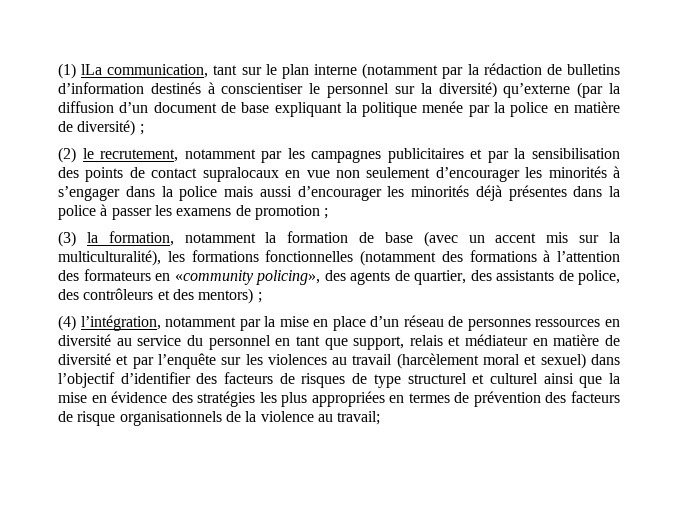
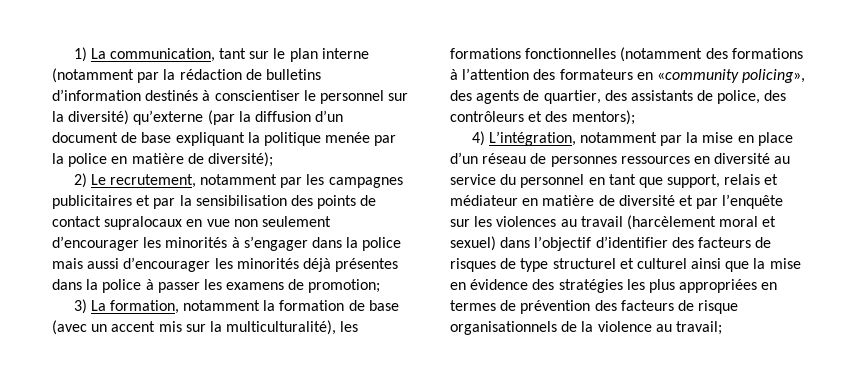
- (1) lLa communication, tant sur le plan interne (notamment par la rédaction de bulletins d’information destinés à conscientiser le personnel sur la diversité) qu’externe (par la diffusion d’un document de base expliquant la politique menée par la police en matière de diversité) ;
- (2) le recrutement, notamment par les campagnes publicitaires et par la sensibilisation des points de contact supralocaux en vue non seulement d’encourager les minorités à s’engager dans la police mais aussi d’encourager les minorités déjà présentes dans la police à passer les examens de promotion ;
- (3) la formation, notamment la formation de base (avec un accent mis sur la multiculturalité), les formations fonctionnelles (notamment des formations à l’attention des formateurs en «community policing», des agents de quartier, des assistants de police, des contrôleurs et des mentors) ;
- (4) l’intégration, notamment par la mise en place d’un réseau de personnes ressources en diversité au service du personnel en tant que support, relais et médiateur en matière de diversité et par l’enquête sur les violences au travail (harcèlement moral et sexuel) dans l’objectif d’identifier des facteurs de risques de type structurel et culturel ainsi que la mise en évidence des stratégies les plus appropriées en termes de prévention des facteurs de risque organisationnels de la violence au travail;
+ 1) La communication, tant sur le plan interne (notamment par la rédaction de bulletins d’information destinés à conscientiser le personnel sur la diversité) qu’externe (par la diffusion d’un document de base expliquant la politique menée par la police en matière de diversité);
+ 2) Le recrutement, notamment par les campagnes publicitaires et par la sensibilisation des points de contact supralocaux en vue non seulement d’encourager les minorités à s’engager dans la police mais aussi d’encourager les minorités déjà présentes dans la police à passer les examens de promotion;
+ 3) La formation, notamment la formation de base (avec un accent mis sur la multiculturalité), les formations fonctionnelles (notamment des formations à l’attention des formateurs en «community policing», des agents de quartier, des assistants de police, des contrôleurs et des mentors);
+ 4) L’intégration, notamment par la mise en place d’un réseau de personnes ressources en diversité au service du personnel en tant que support, relais et médiateur en matière de diversité et par l’enquête sur les violences au travail (harcèlement moral et sexuel) dans l’objectif d’identifier des facteurs de risques de type structurel et culturel ainsi que la mise en évidence des stratégies les plus appropriées en termes de prévention des facteurs de risque organisationnels de la violence au travail;

